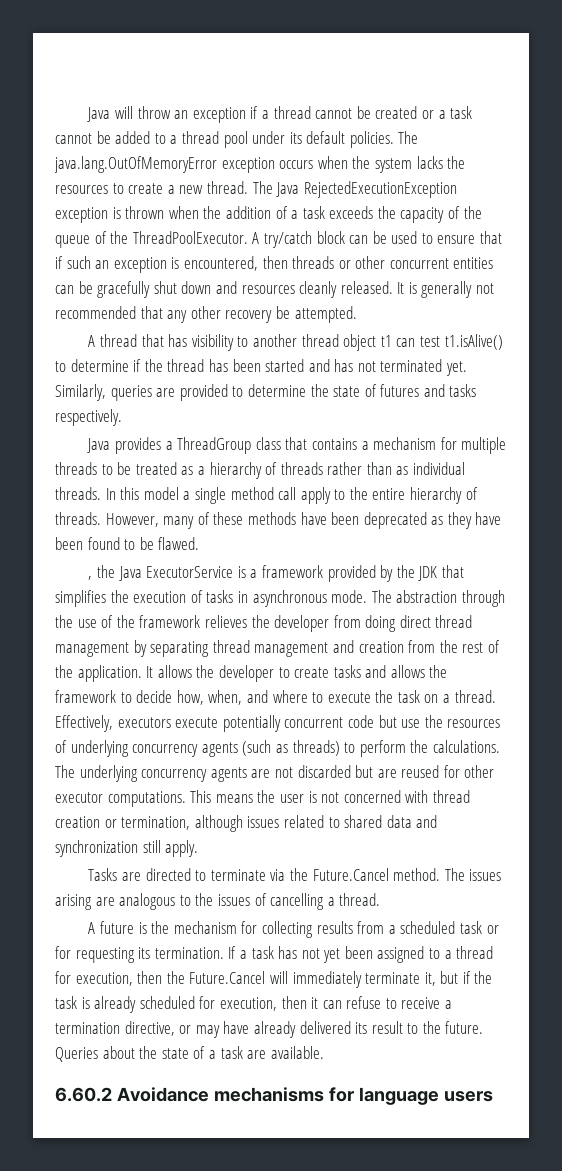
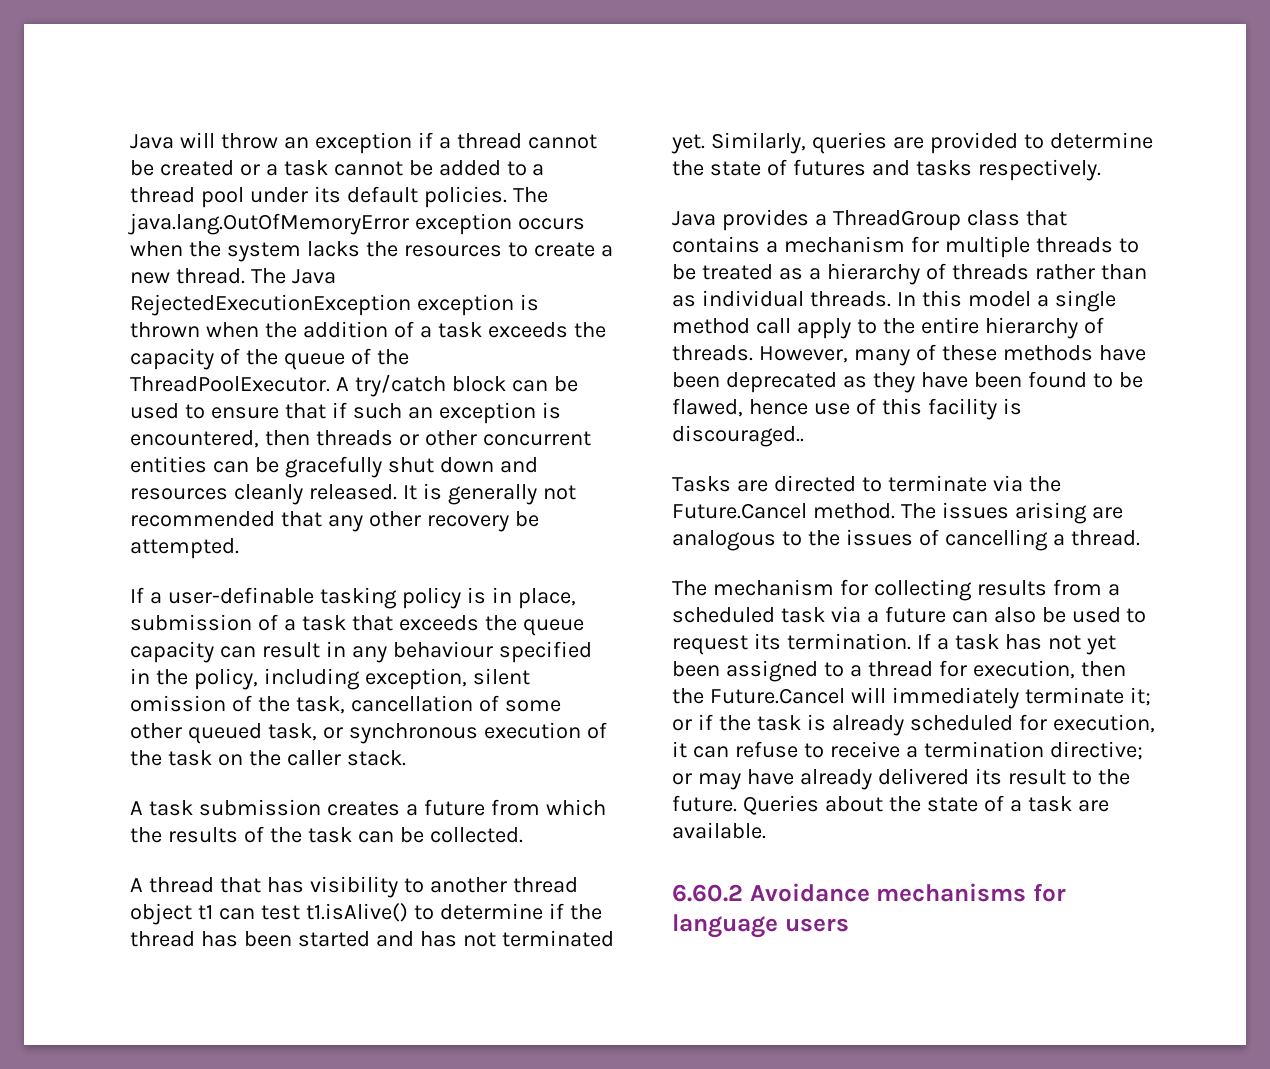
+ If a user-definable tasking policy is in place, submission of a task that exceeds the queue capacity can result in any behaviour specified in the policy, including exception, silent omission of the task, cancellation of some other queued task, or synchronous execution of the task on the caller stack.
+ A task submission creates a future from which the results of the task can be collected.
- However, many of these methods have been deprecated as they have been found to be flawed.
- , the Java ExecutorService is a framework provided by the JDK that simplifies the execution of tasks in asynchronous mode. The abstraction through the use of the framework relieves the developer from doing direct thread management by separating thread management and creation from the rest of the application. It allows the developer to create tasks and allows the framework to decide how, when, and where to execute the task on a thread. Effectively, executors execute potentially concurrent code but use the resources of underlying concurrency agents (such as threads) to perform the calculations. The underlying concurrency agents are not discarded but are reused for other executor computations. This means the user is not concerned with thread creation or termination, although issues related to shared data and synchronization still apply.
+ However, many of these methods have been deprecated as they have been found to be flawed, hence use of this facility is discouraged..
- A future is the mechanism for collecting results from a scheduled task or for requesting its termination.
+ The mechanism for collecting results from a scheduled task via a future can also be used to request its termination.
- If a task has not yet been assigned to a thread for execution, then the Future.Cancel will immediately terminate it, but if the task is already scheduled for execution, then it can refuse to receive a termination directive, or may have already delivered its result to the future.
+ If a task has not yet been assigned to a thread for execution, then the Future.Cancel will immediately terminate it; or if the task is already scheduled for execution, it can refuse to receive a termination directive; or may have already delivered its result to the future.

